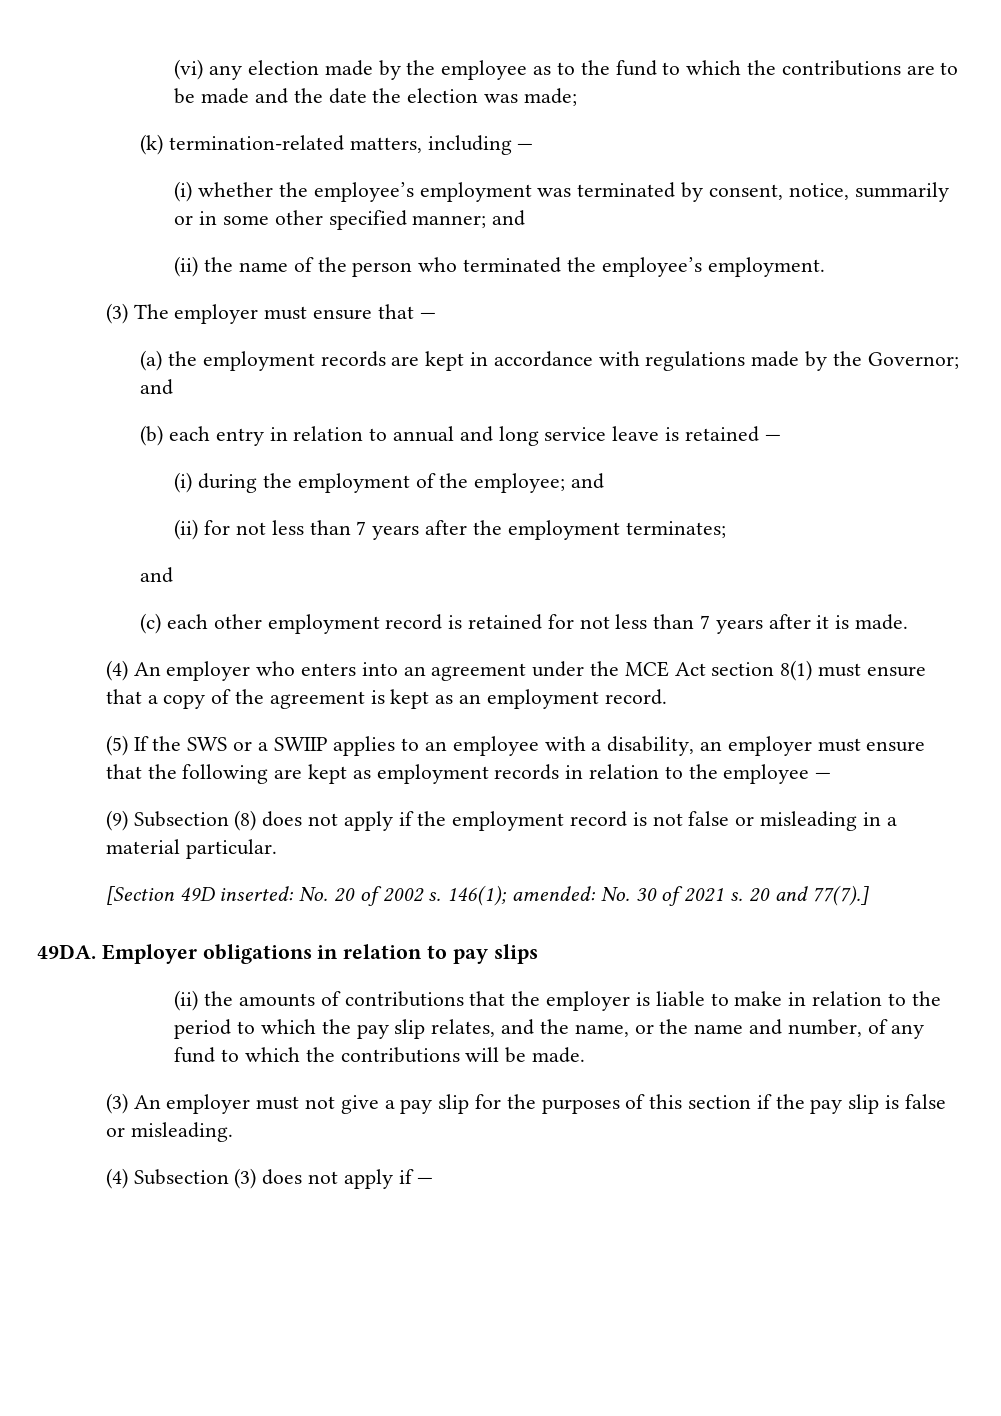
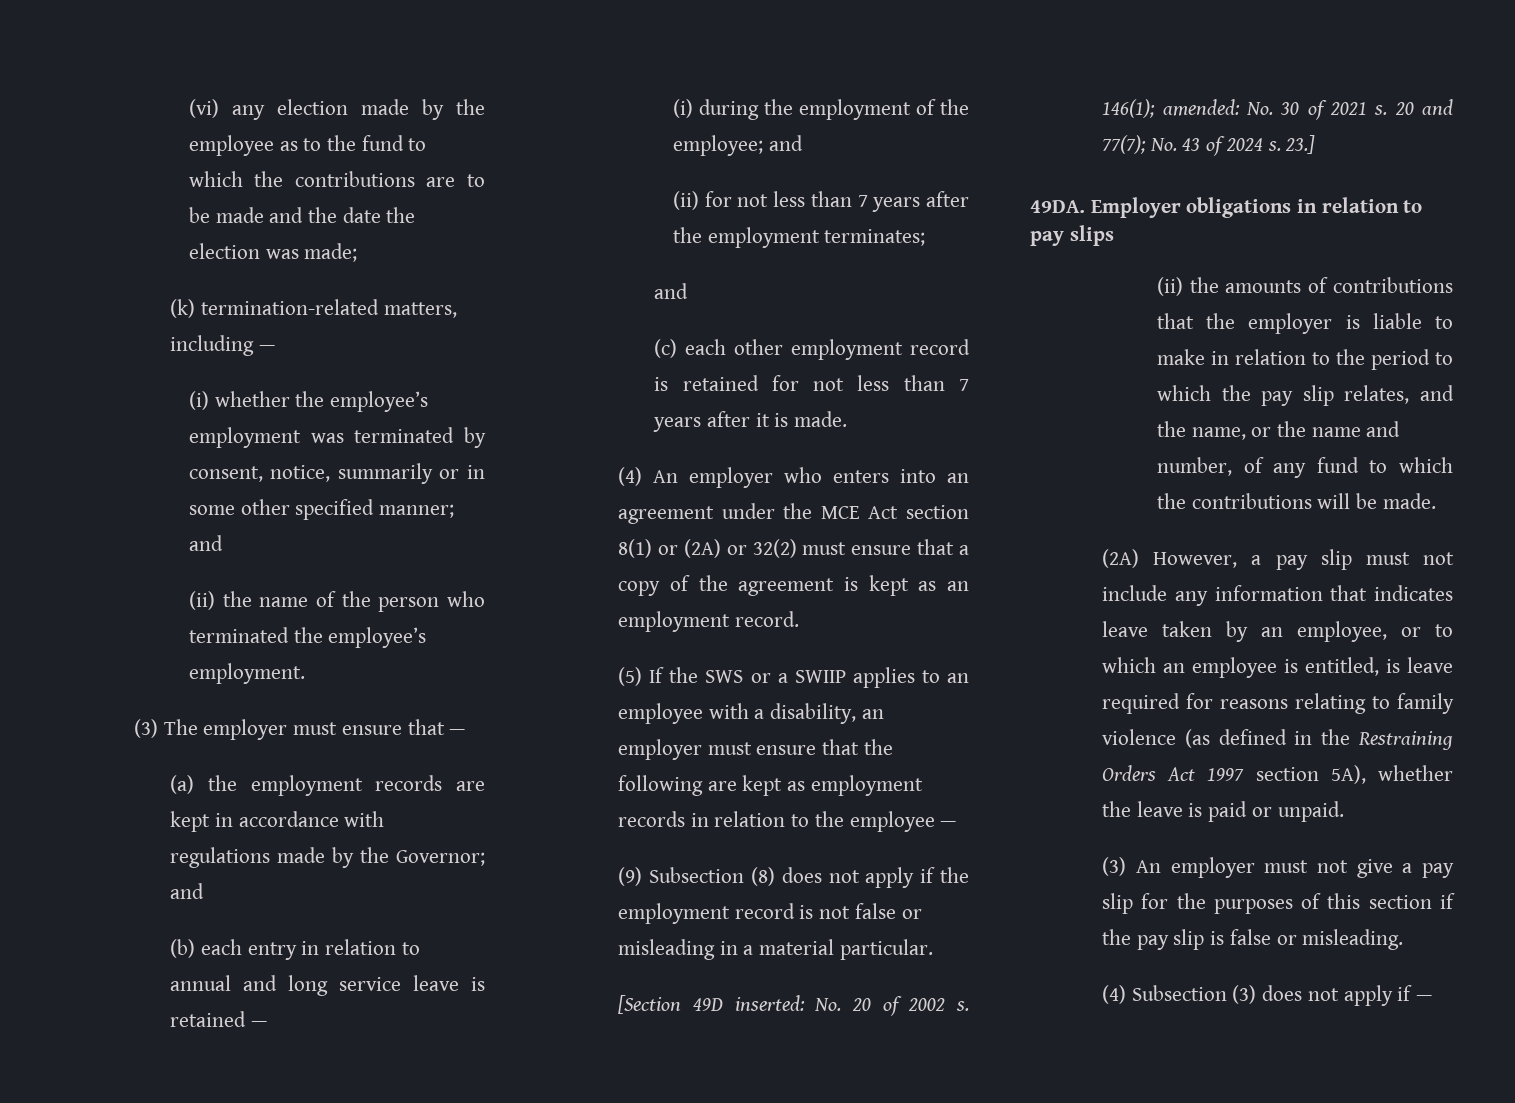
- (4) An employer who enters into an agreement under the MCE Act section 8(1) must ensure that a copy of the agreement is kept as an employment record.
+ (4) An employer who enters into an agreement under the MCE Act section 8(1) or (2A) or 32(2) must ensure that a copy of the agreement is kept as an employment record.
- 20 and 77(7).]
+ 20 and 77(7); No. 43 of 2024 s. 23.]
+ (2A) However, a pay slip must not include any information that indicates leave taken by an employee, or to which an employee is entitled, is leave required for reasons relating to family violence (as defined in the Restraining Orders Act 1997 section 5A), whether the leave is paid or unpaid.

